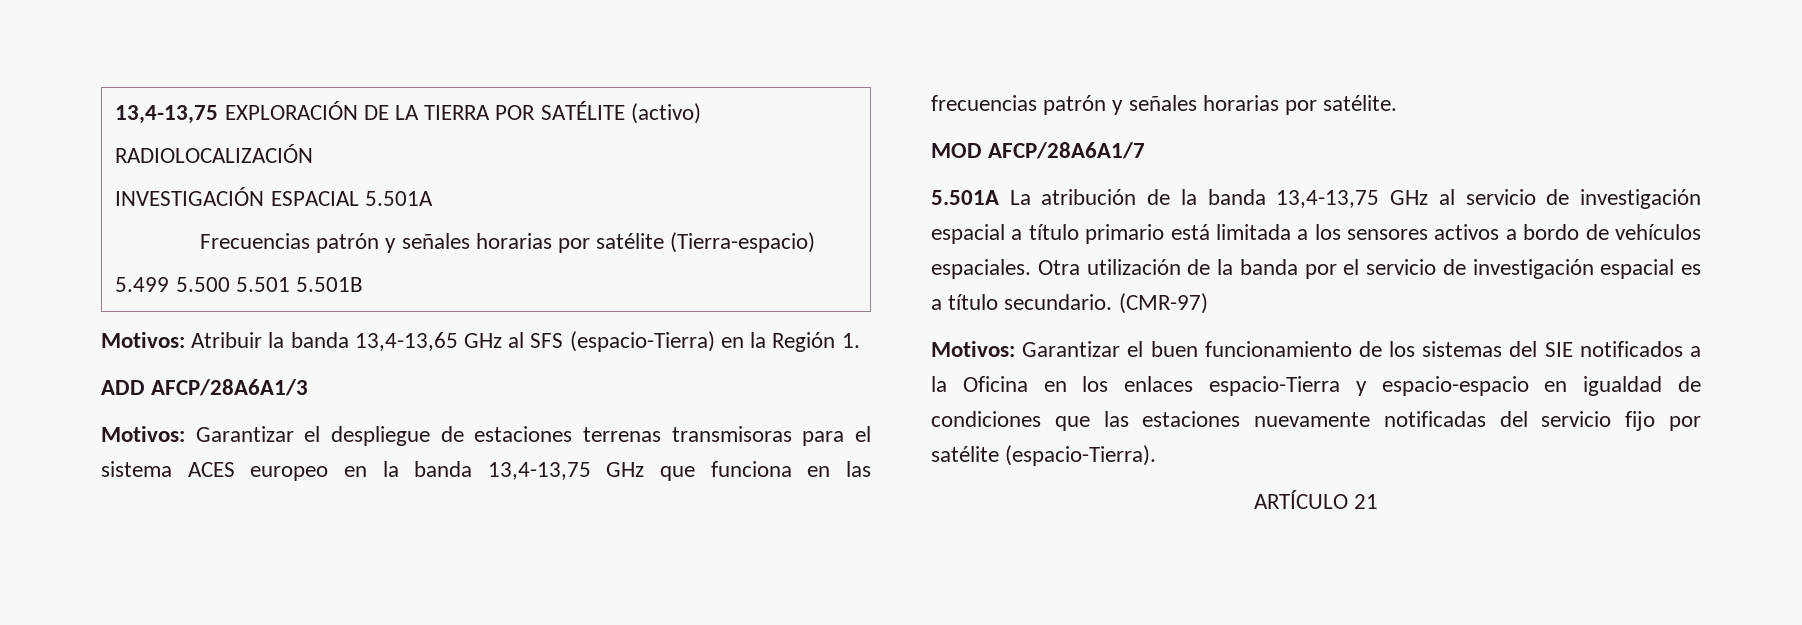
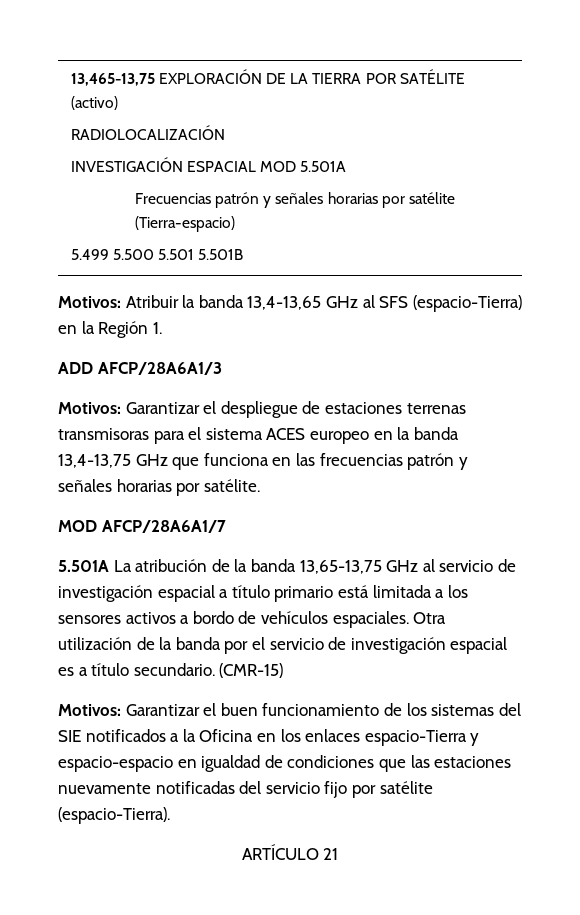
- 13,4-13,75 EXPLORACIÓN DE LA TIERRA POR SATÉLITE (activo)
+ 13,465-13,75 EXPLORACIÓN DE LA TIERRA POR SATÉLITE (activo)
  RADIOLOCALIZACIÓN
- INVESTIGACIÓN ESPACIAL 5.501A
+ INVESTIGACIÓN ESPACIAL MOD 5.501A
- 5.501A La atribución de la banda 13,4-13,75 GHz al servicio de investigación espacial a título primario está limitada a los sensores activos a bordo de vehículos espaciales.
+ 5.501A La atribución de la banda 13,65-13,75 GHz al servicio de investigación espacial a título primario está limitada a los sensores activos a bordo de vehículos espaciales.
- (CMR-97)
+ (CMR-15)

